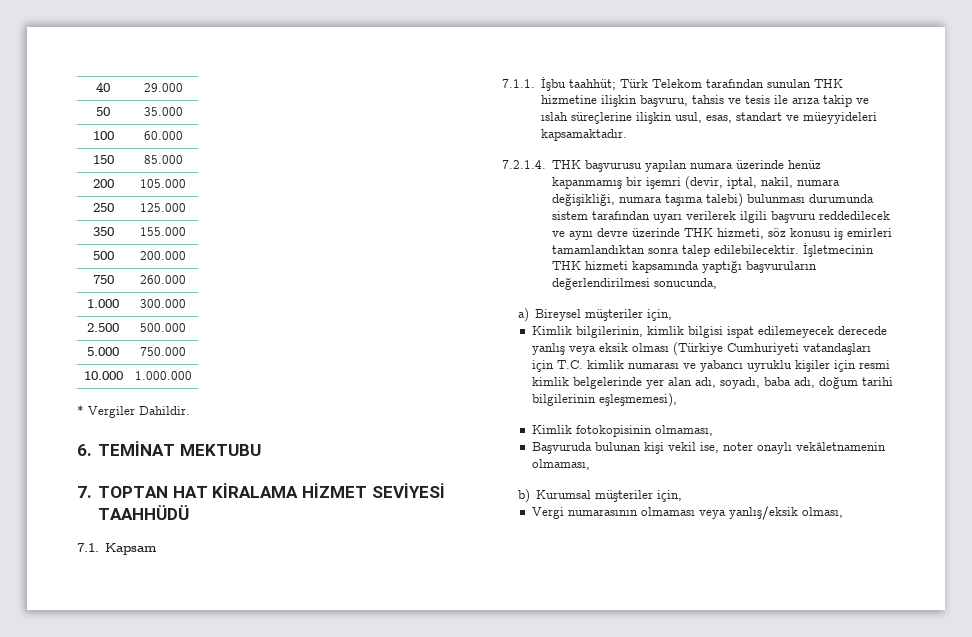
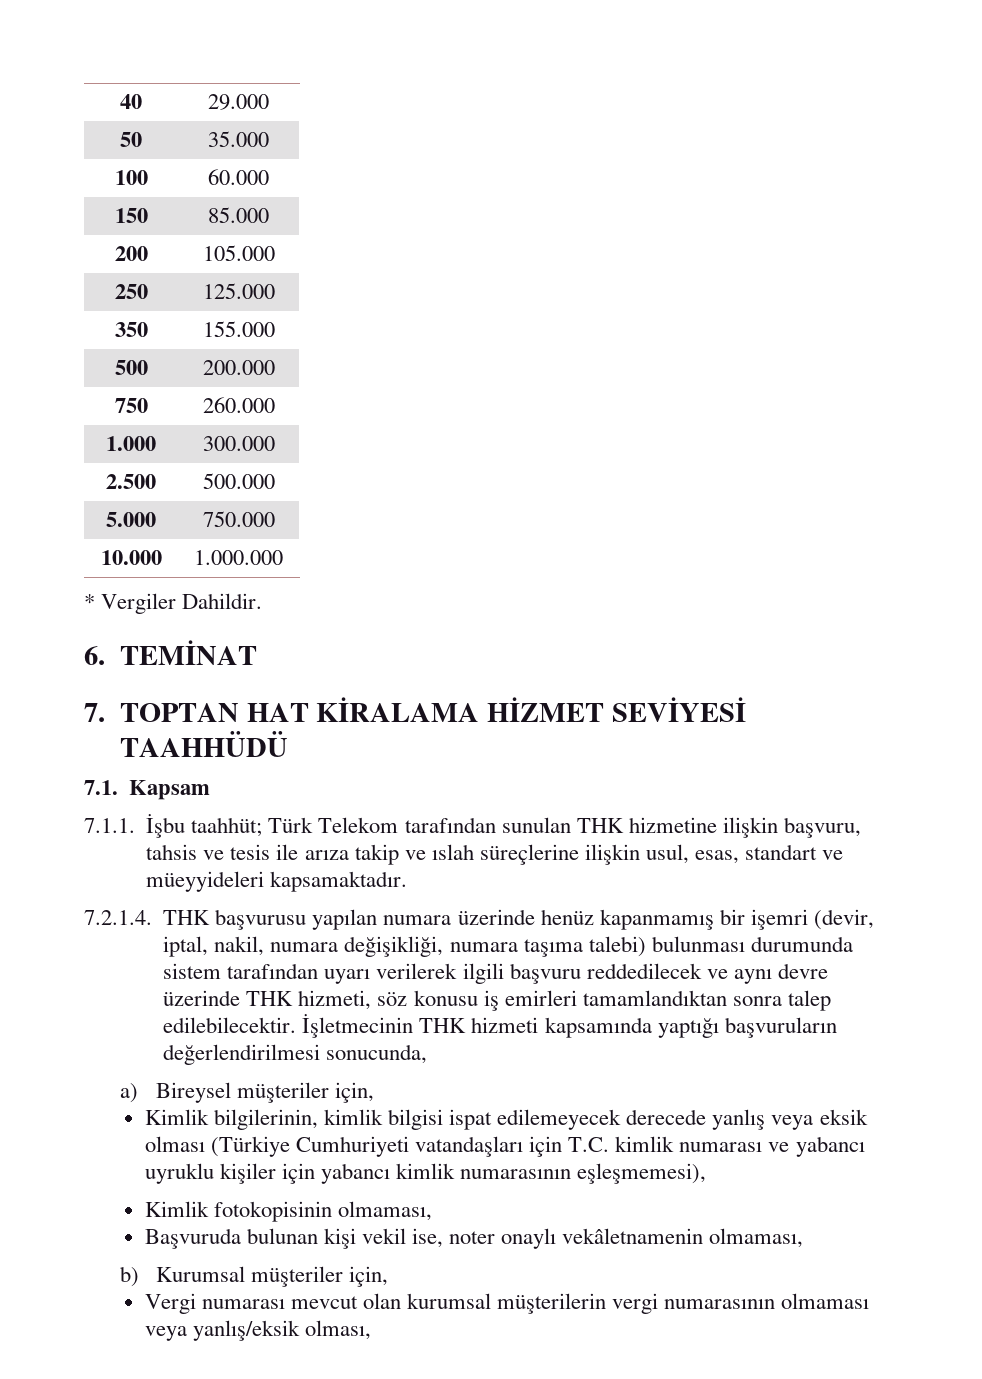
- 6. TEMİNAT MEKTUBU
+ 6. TEMİNAT
- Kimlik bilgilerinin, kimlik bilgisi ispat edilemeyecek derecede yanlış veya eksik olması (Türkiye Cumhuriyeti vatandaşları için T.C. kimlik numarası ve yabancı uyruklu kişiler için resmi kimlik belgelerinde yer alan adı, soyadı, baba adı, doğum tarihi bilgilerinin eşleşmemesi),
+ Kimlik bilgilerinin, kimlik bilgisi ispat edilemeyecek derecede yanlış veya eksik olması (Türkiye Cumhuriyeti vatandaşları için T.C. kimlik numarası ve yabancı uyruklu kişiler için yabancı kimlik numarasının eşleşmemesi),
- Vergi numarasının olmaması veya yanlış/eksik olması,
+ Vergi numarası mevcut olan kurumsal müşterilerin vergi numarasının olmaması veya yanlış/eksik olması,

